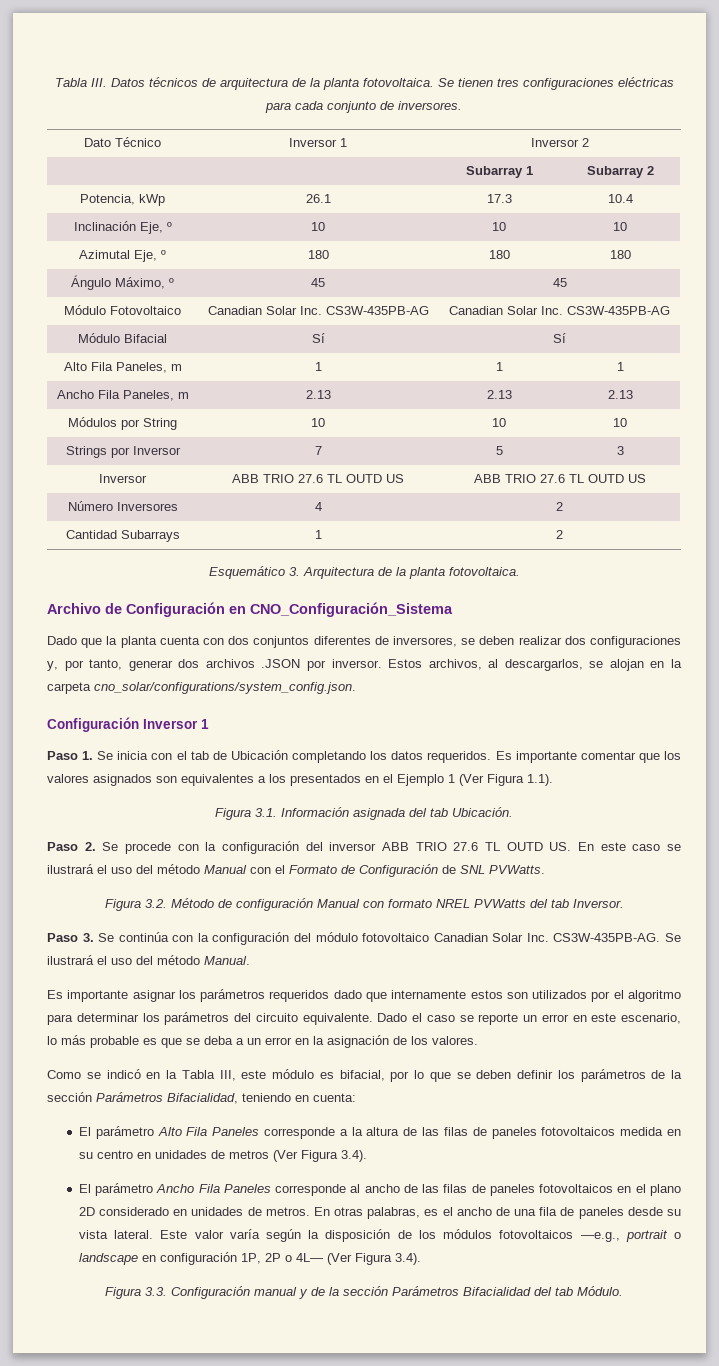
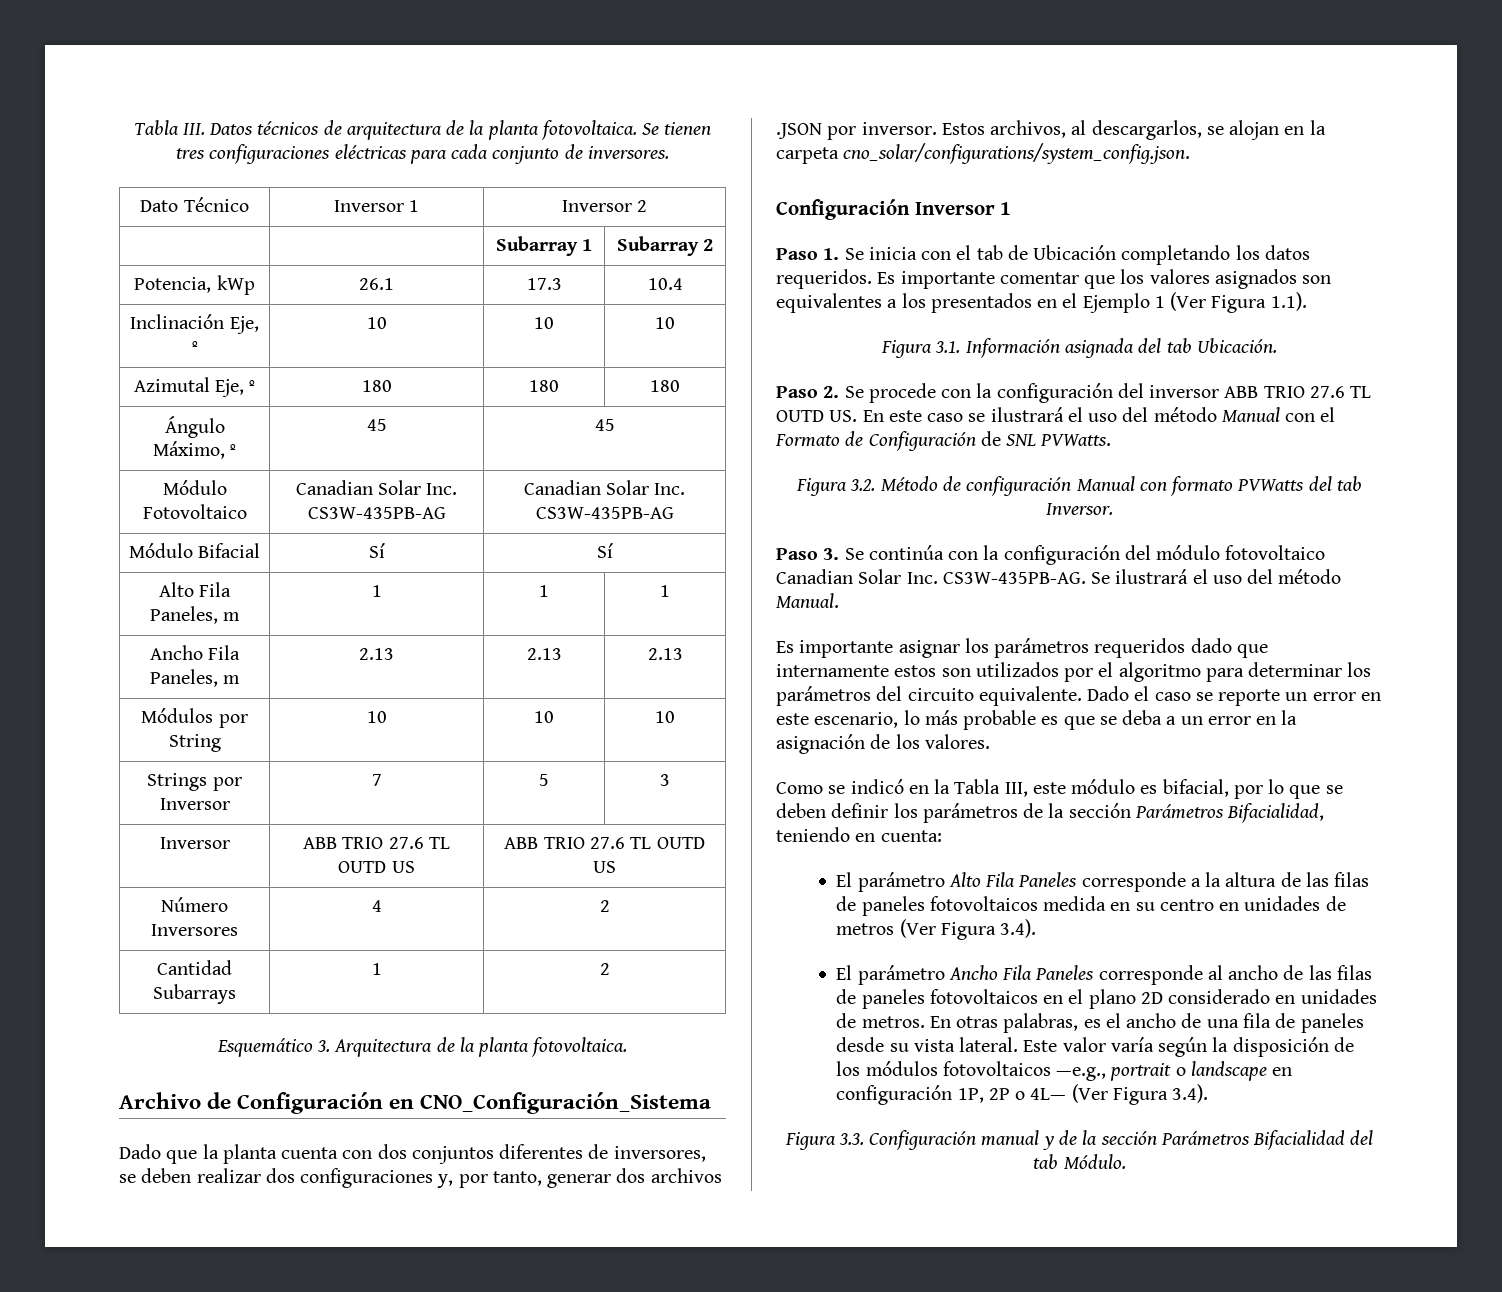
- Figura 3.2. Método de configuración Manual con formato NREL PVWatts del tab Inversor.
+ Figura 3.2. Método de configuración Manual con formato PVWatts del tab Inversor.

